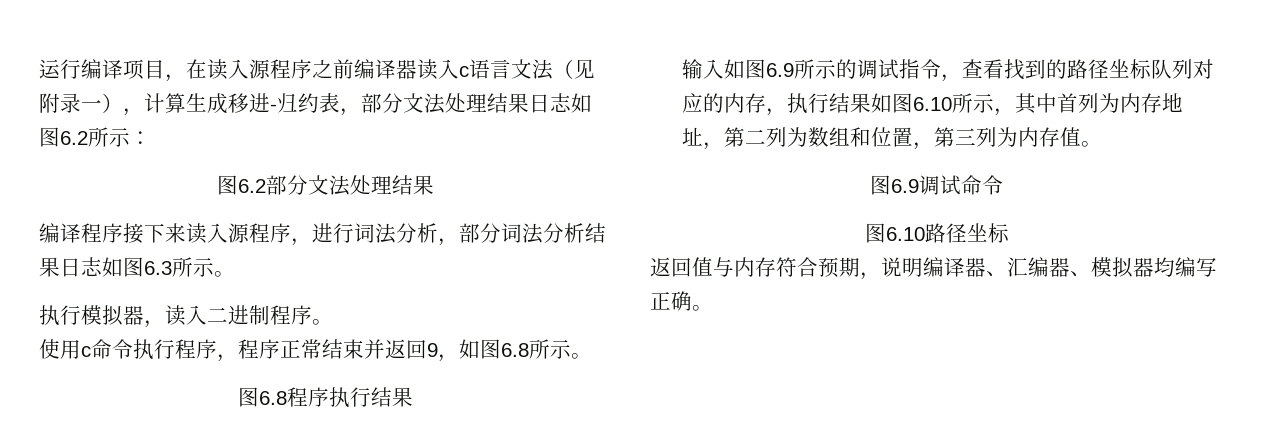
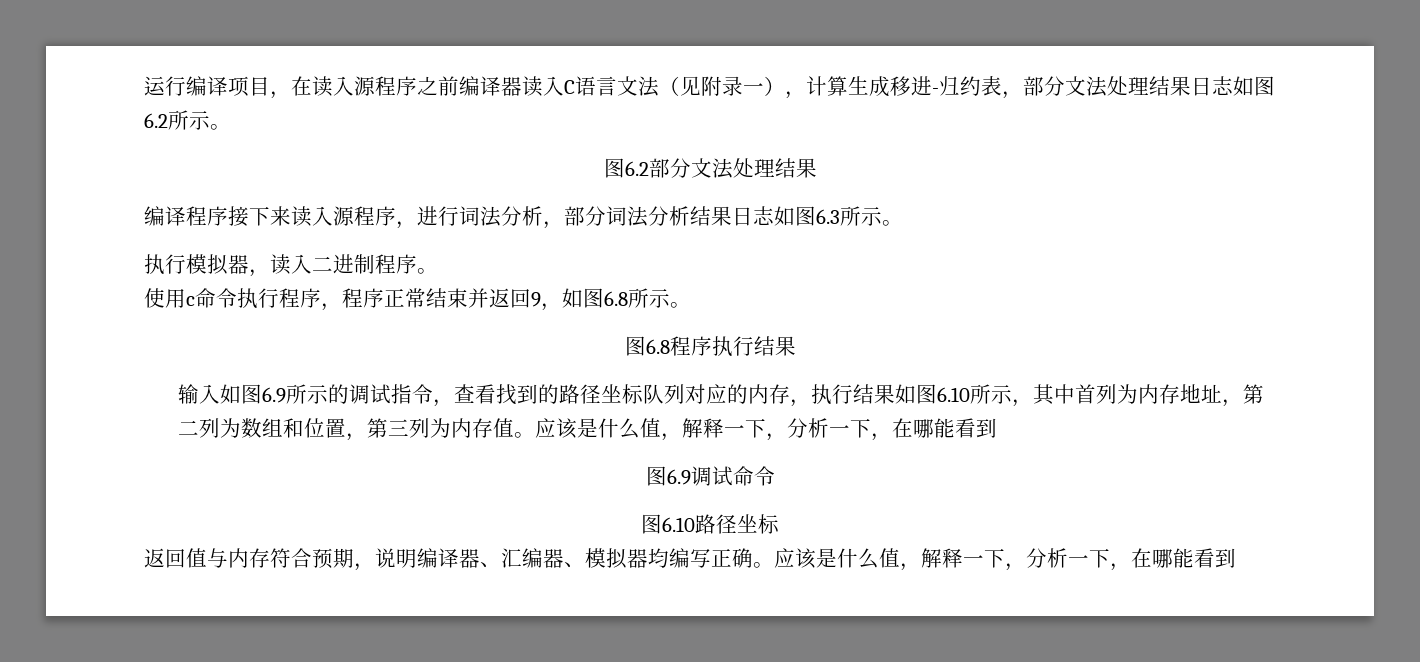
- 运行编译项目，在读入源程序之前编译器读入c语言文法（见附录一），计算生成移进-归约表，部分文法处理结果日志如图6.2所示：
+ 运行编译项目，在读入源程序之前编译器读入C语言文法（见附录一），计算生成移进-归约表，部分文法处理结果日志如图6.2所示。
- 输入如图6.9所示的调试指令，查看找到的路径坐标队列对应的内存，执行结果如图6.10所示，其中首列为内存地址，第二列为数组和位置，第三列为内存值。
+ 输入如图6.9所示的调试指令，查看找到的路径坐标队列对应的内存，执行结果如图6.10所示，其中首列为内存地址，第二列为数组和位置，第三列为内存值。应该是什么值，解释一下，分析一下，在哪能看到
- 返回值与内存符合预期，说明编译器、汇编器、模拟器均编写正确。
+ 返回值与内存符合预期，说明编译器、汇编器、模拟器均编写正确。应该是什么值，解释一下，分析一下，在哪能看到

